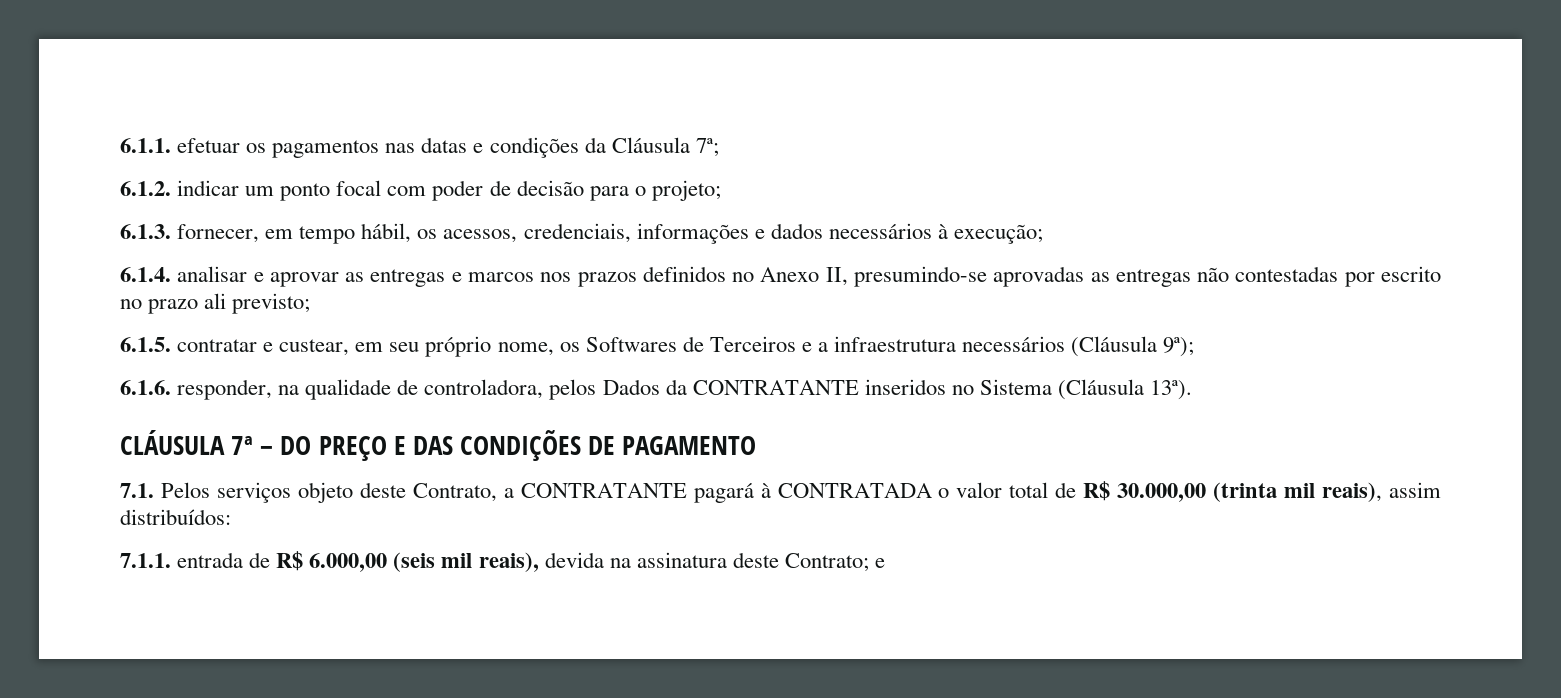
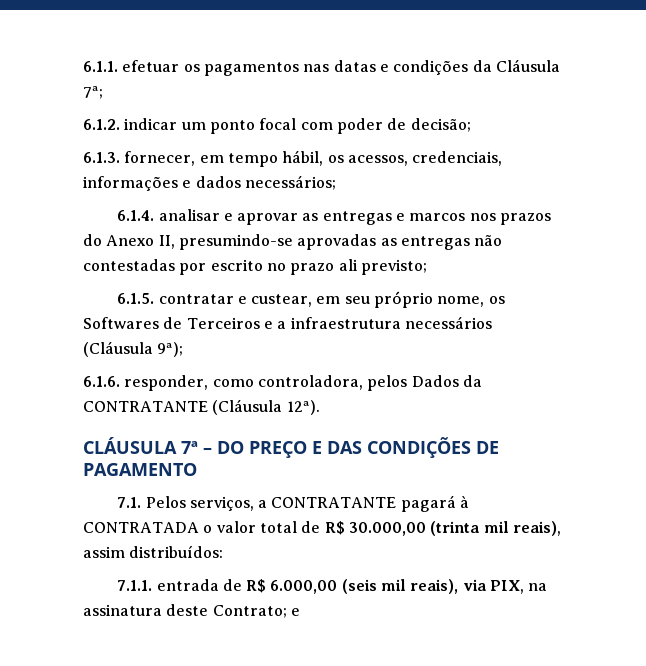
- 6.1.2. indicar um ponto focal com poder de decisão para o projeto;
+ 6.1.2. indicar um ponto focal com poder de decisão;
- 6.1.3. fornecer, em tempo hábil, os acessos, credenciais, informações e dados necessários à execução;
+ 6.1.3. fornecer, em tempo hábil, os acessos, credenciais, informações e dados necessários;
- 6.1.4. analisar e aprovar as entregas e marcos nos prazos definidos no Anexo II, presumindo-se aprovadas as entregas não contestadas por escrito no prazo ali previsto;
+ 6.1.4. analisar e aprovar as entregas e marcos nos prazos do Anexo II, presumindo-se aprovadas as entregas não contestadas por escrito no prazo ali previsto;
- 6.1.6. responder, na qualidade de controladora, pelos Dados da CONTRATANTE inseridos no Sistema (Cláusula 13ª).
+ 6.1.6. responder, como controladora, pelos Dados da CONTRATANTE (Cláusula 12ª).
- 7.1. Pelos serviços objeto deste Contrato, a CONTRATANTE pagará à CONTRATADA o valor total de R$ 30.000,00 (trinta mil reais), assim distribuídos:
+ 7.1. Pelos serviços, a CONTRATANTE pagará à CONTRATADA o valor total de R$ 30.000,00 (trinta mil reais), assim distribuídos:
- 7.1.1. entrada de R$ 6.000,00 (seis mil reais), devida na assinatura deste Contrato; e
+ 7.1.1. entrada de R$ 6.000,00 (seis mil reais), via PIX, na assinatura deste Contrato; e

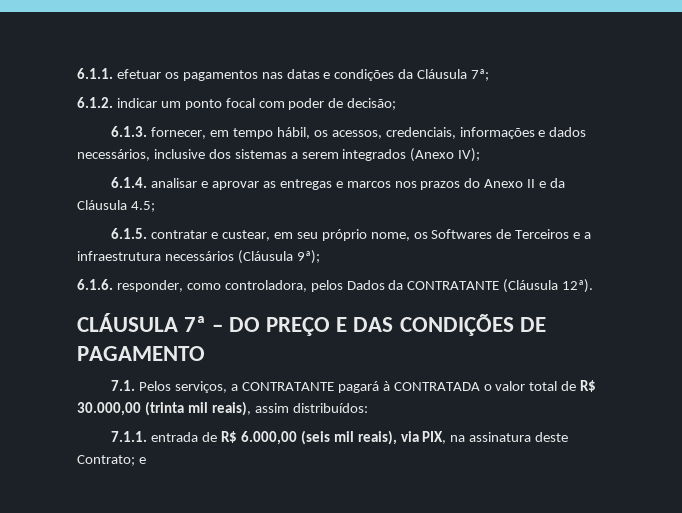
- 6.1.3. fornecer, em tempo hábil, os acessos, credenciais, informações e dados necessários;
+ 6.1.3. fornecer, em tempo hábil, os acessos, credenciais, informações e dados necessários, inclusive dos sistemas a serem integrados (Anexo IV);
- 6.1.4. analisar e aprovar as entregas e marcos nos prazos do Anexo II, presumindo-se aprovadas as entregas não contestadas por escrito no prazo ali previsto;
+ 6.1.4. analisar e aprovar as entregas e marcos nos prazos do Anexo II e da Cláusula 4.5;

